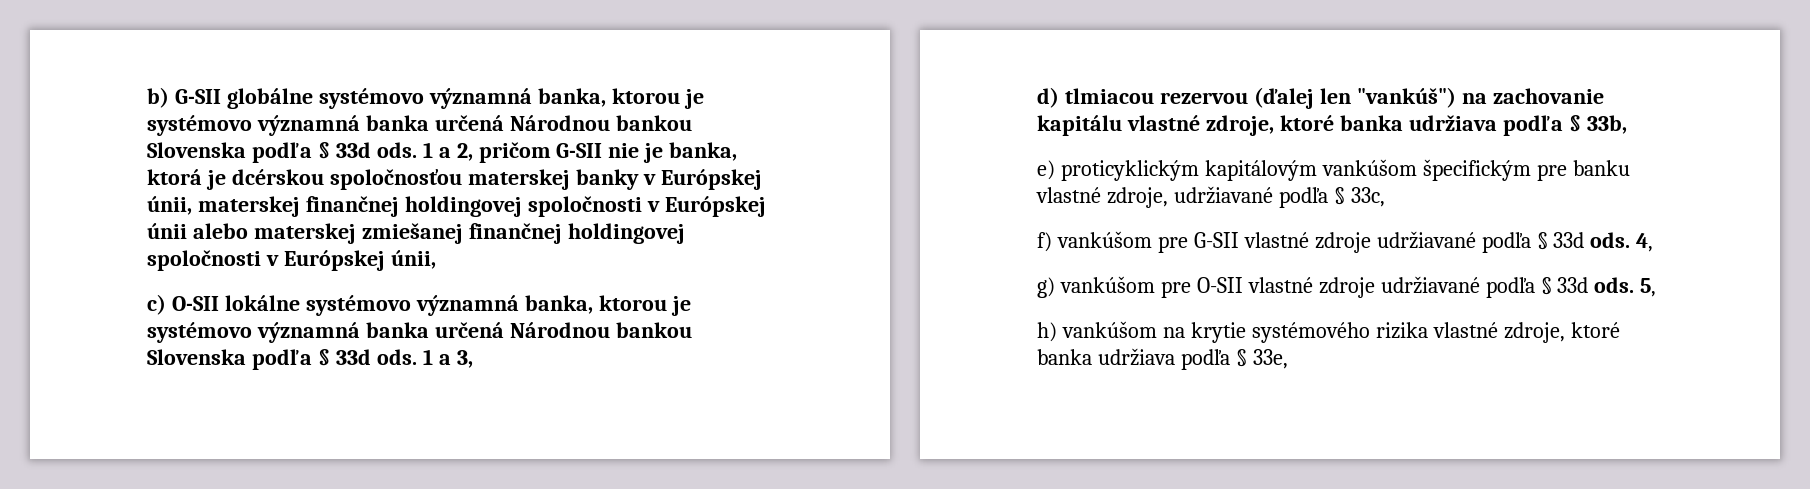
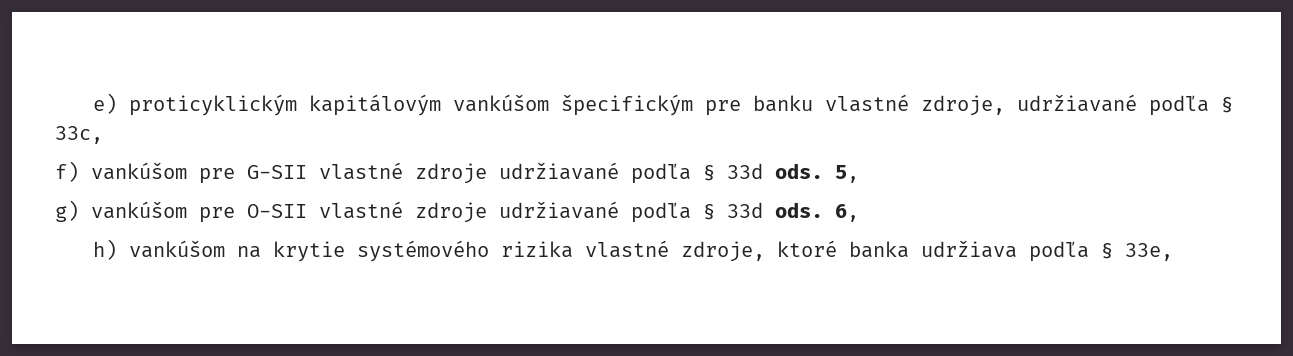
- b) G-SII globálne systémovo významná banka, ktorou je systémovo významná banka určená Národnou bankou Slovenska podľa § 33d ods. 1 a 2, pričom G-SII nie je banka, ktorá je dcérskou spoločnosťou materskej banky v Európskej únii, materskej finančnej holdingovej spoločnosti v Európskej únii alebo materskej zmiešanej finančnej holdingovej spoločnosti v Európskej únii,
- c) O-SII lokálne systémovo významná banka, ktorou je systémovo významná banka určená Národnou bankou Slovenska podľa § 33d ods. 1 a 3,
- d) tlmiacou rezervou (ďalej len "vankúš") na zachovanie kapitálu vlastné zdroje, ktoré banka udržiava podľa § 33b,
- 4,
+ 5,
- 5,
+ 6,

